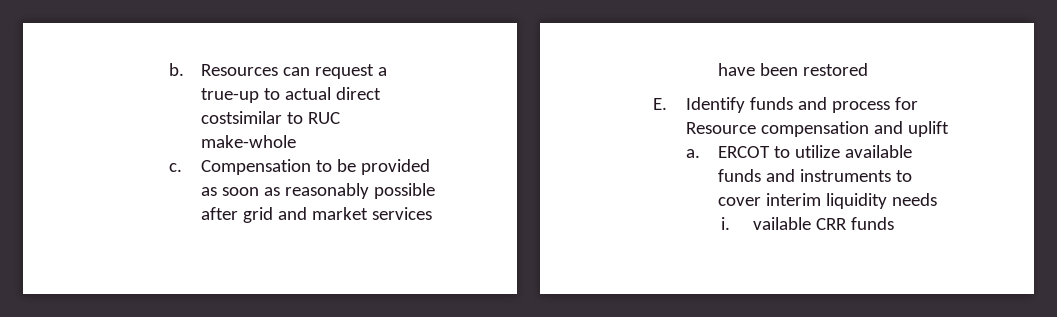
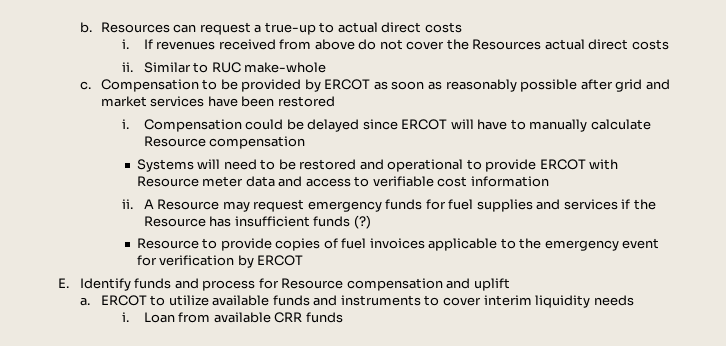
- Resources can request a true-up to actual direct costsimilar to RUC make-whole
+ Resources can request a true-up to actual direct costs
+ i. If revenues received from above do not cover the Resources actual direct costs
+ ii. Similar to RUC make-whole
- Compensation to be provided as soon as reasonably possible after grid and market services have been restored
+ Compensation to be provided by ERCOT as soon as reasonably possible after grid and market services have been restored
+ i. Compensation could be delayed since ERCOT will have to manually calculate Resource compensation
+ Systems will need to be restored and operational to provide ERCOT with Resource meter data and access to verifiable cost information
+ ii. A Resource may request emergency funds for fuel supplies and services if the Resource has insufficient funds (?)
+ Resource to provide copies of fuel invoices applicable to the emergency event for verification by ERCOT
- i. vailable CRR funds
+ i. Loan from available CRR funds

